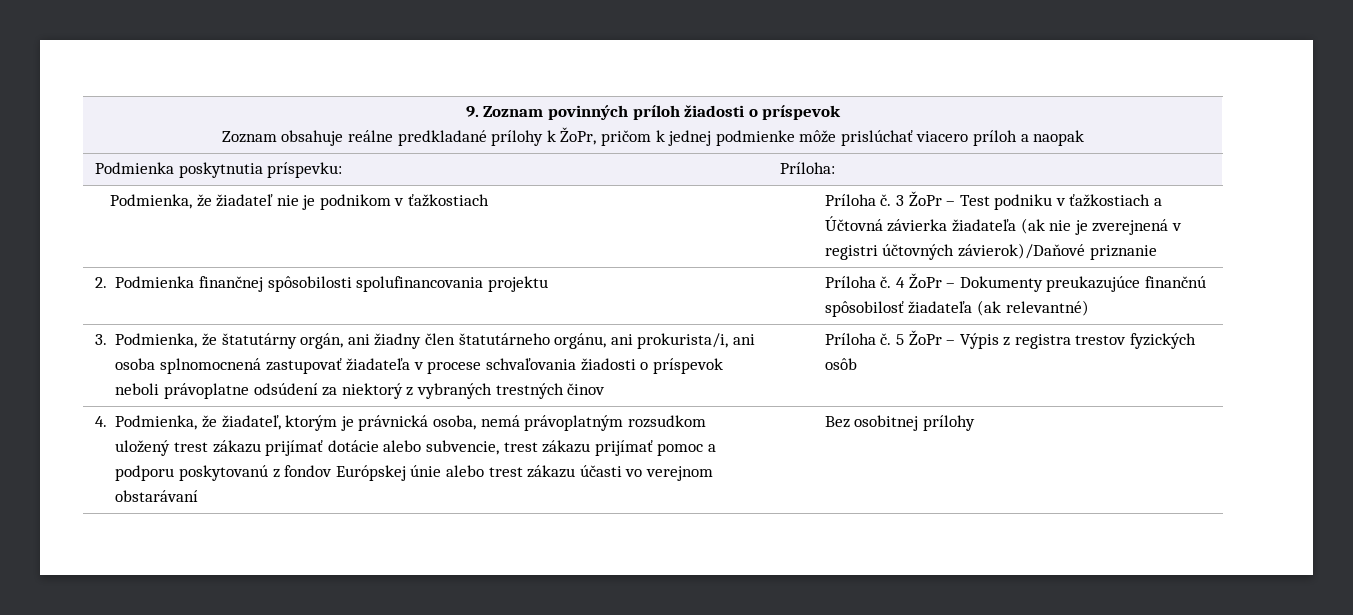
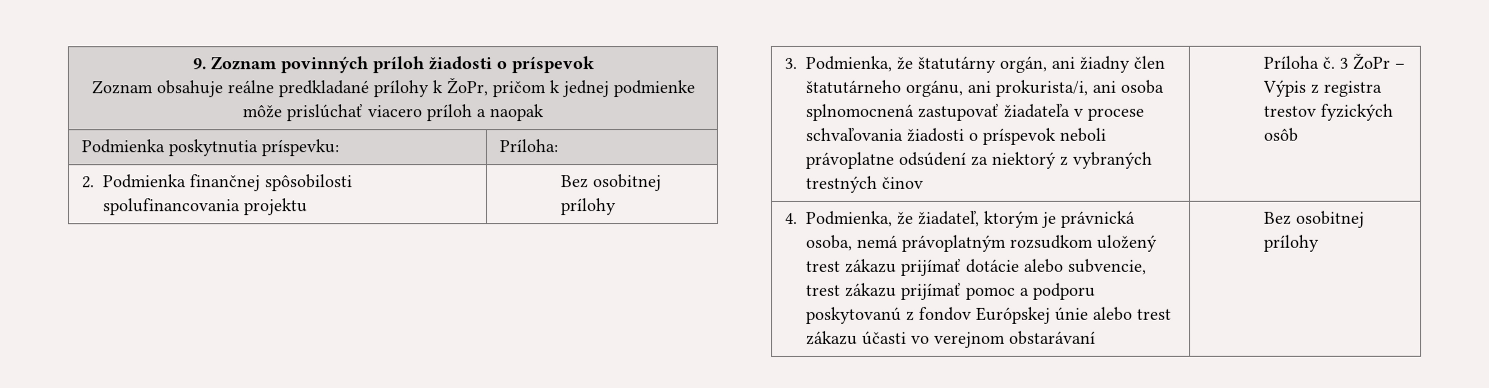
- Podmienka, že žiadateľ nie je podnikom v ťažkostiach | Príloha č. 3 ŽoPr – Test podniku v ťažkostiach a Účtovná závierka žiadateľa (ak nie je zverejnená v registri účtovných závierok)/Daňové priznanie
- 2. Podmienka finančnej spôsobilosti spolufinancovania projektu | Príloha č. 4 ŽoPr – Dokumenty preukazujúce finančnú spôsobilosť žiadateľa (ak relevantné)
+ 2. Podmienka finančnej spôsobilosti spolufinancovania projektu | Bez osobitnej prílohy
- 5 ŽoPr – Výpis z registra trestov fyzických osôb
+ 3 ŽoPr – Výpis z registra trestov fyzických osôb

